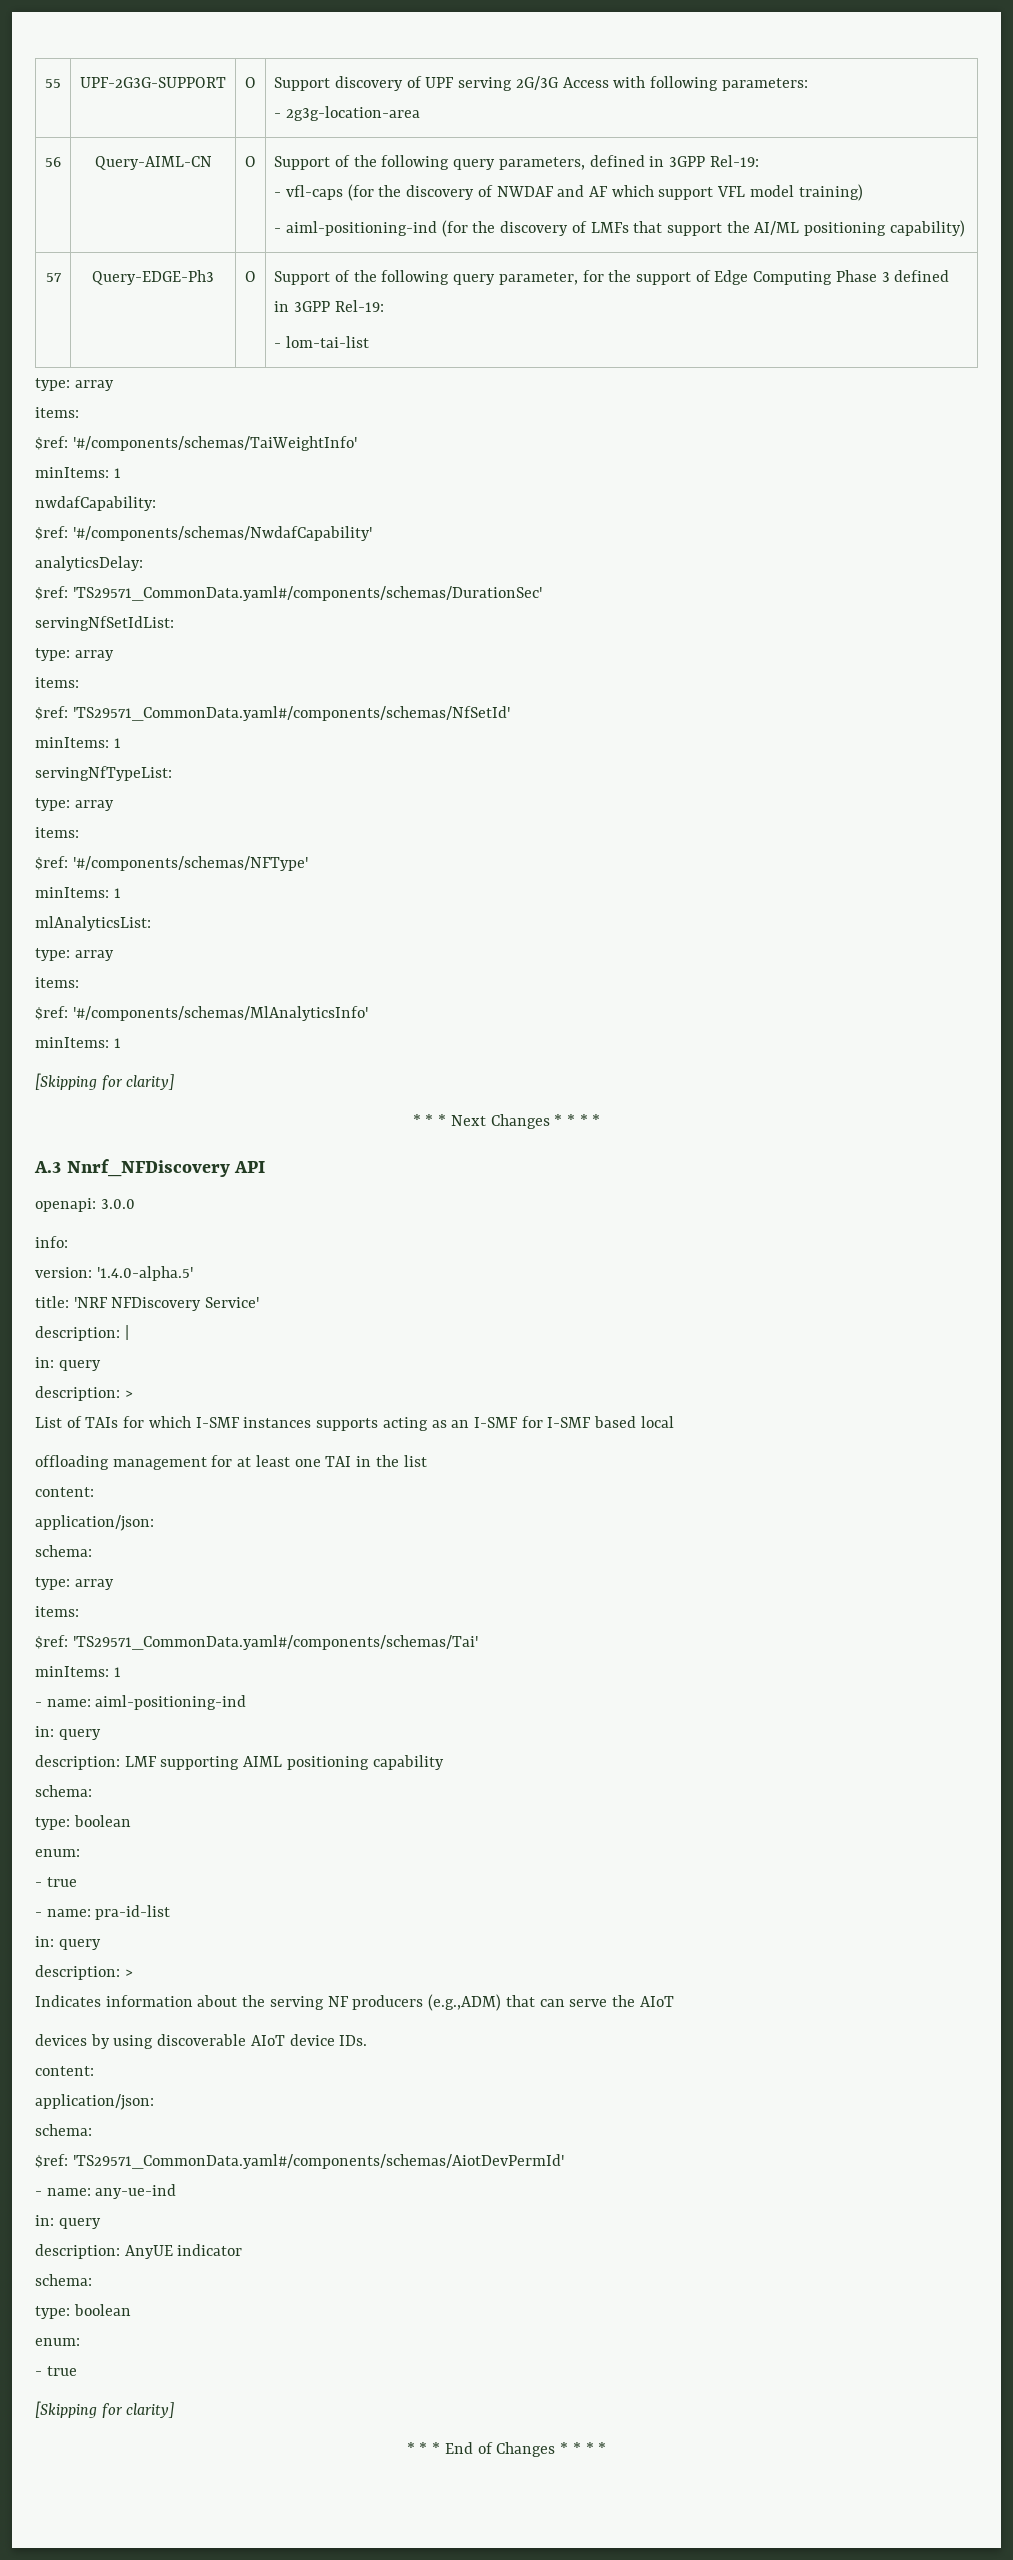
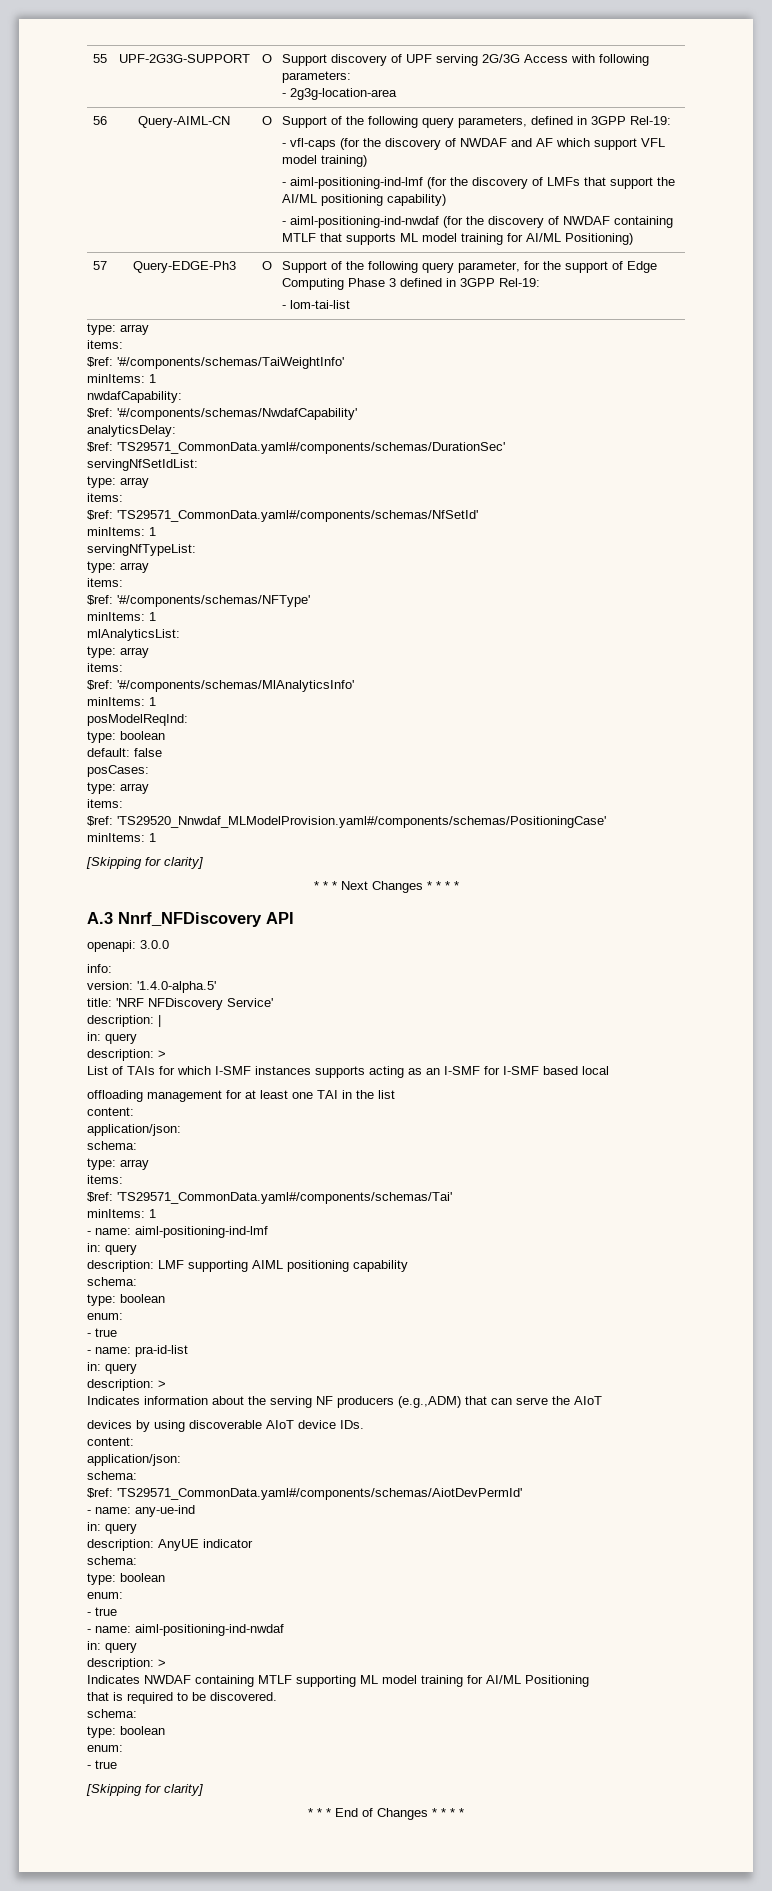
- - aiml-positioning-ind (for the discovery of LMFs that support the AI/ML positioning capability)
+ - aiml-positioning-ind-lmf (for the discovery of LMFs that support the AI/ML positioning capability)
+ - aiml-positioning-ind-nwdaf (for the discovery of NWDAF containing MTLF that supports ML model training for AI/ML Positioning)
+ posModelReqInd:
+ type: boolean
+ default: false
+ posCases:
+ type: array
+ items:
+ $ref: 'TS29520_Nnwdaf_MLModelProvision.yaml#/components/schemas/PositioningCase'
+ minItems: 1
- - name: aiml-positioning-ind
+ - name: aiml-positioning-ind-lmf
+ - name: aiml-positioning-ind-nwdaf
+ in: query
+ description: >
+ Indicates NWDAF containing MTLF supporting ML model training for AI/ML Positioning
+ that is required to be discovered.
+ schema:
+ type: boolean
+ enum:
+ - true

